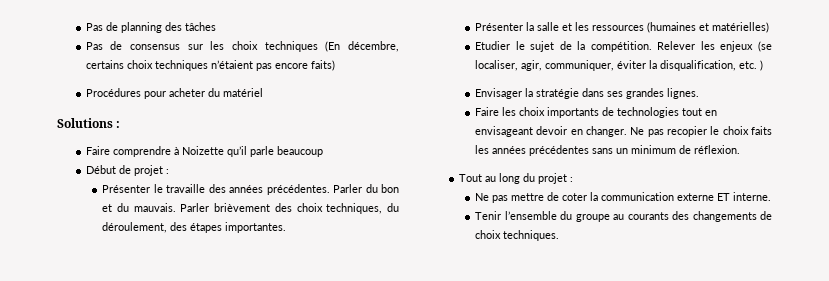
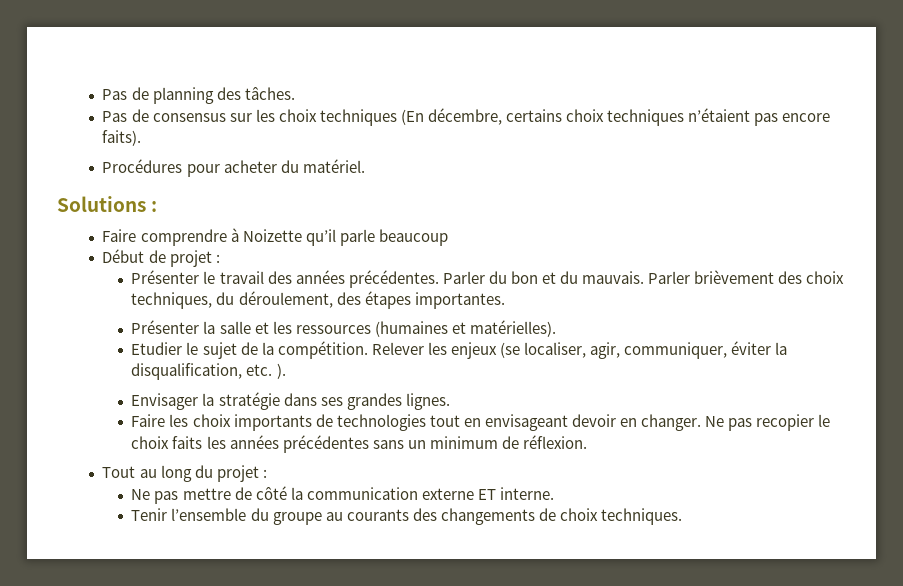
- Pas de planning des tâches
+ Pas de planning des tâches.
- Pas de consensus sur les choix techniques (En décembre, certains choix techniques n’étaient pas encore faits)
+ Pas de consensus sur les choix techniques (En décembre, certains choix techniques n’étaient pas encore faits).
- Procédures pour acheter du matériel
+ Procédures pour acheter du matériel.
- Présenter le travaille des années précédentes.
+ Présenter le travail des années précédentes.
- Présenter la salle et les ressources (humaines et matérielles)
+ Présenter la salle et les ressources (humaines et matérielles).
- Relever les enjeux (se localiser, agir, communiquer, éviter la disqualification, etc. )
+ Relever les enjeux (se localiser, agir, communiquer, éviter la disqualification, etc. ).
- Ne pas mettre de coter la communication externe ET interne.
+ Ne pas mettre de côté la communication externe ET interne.

